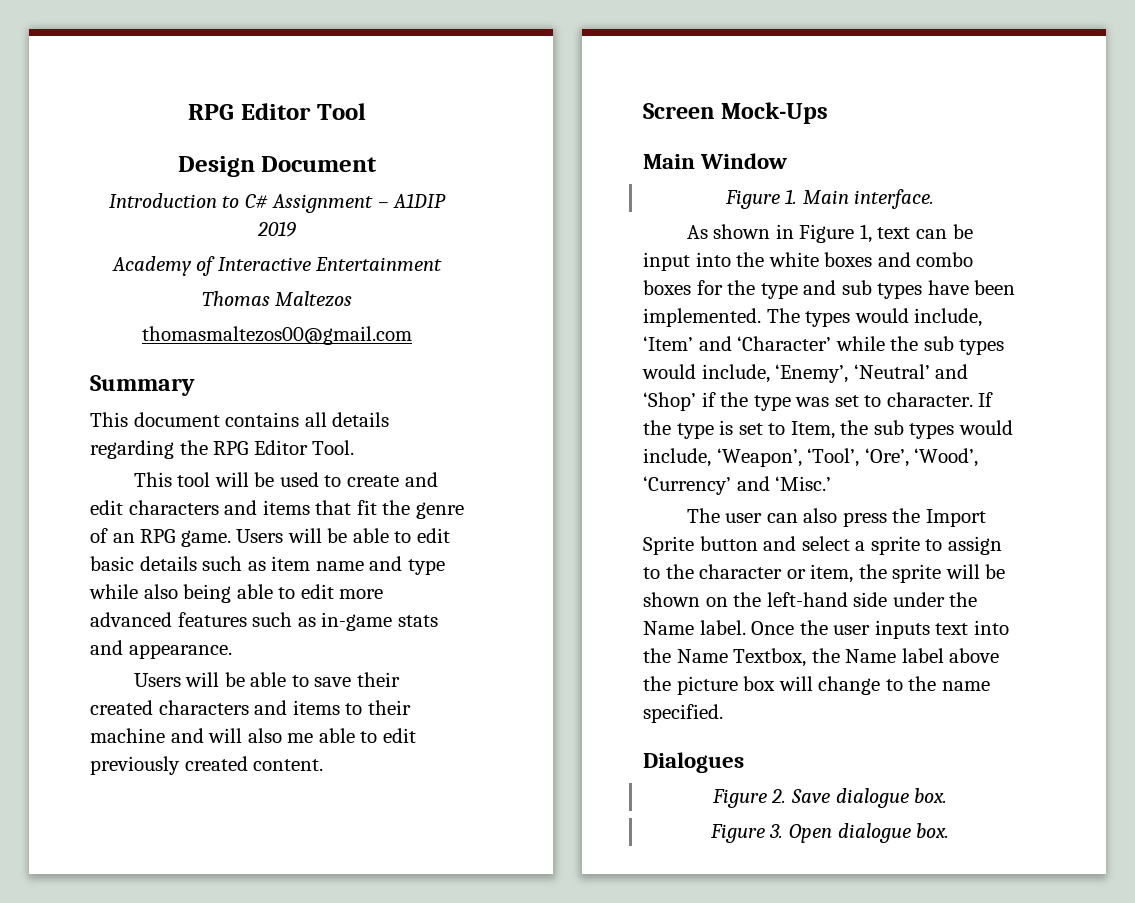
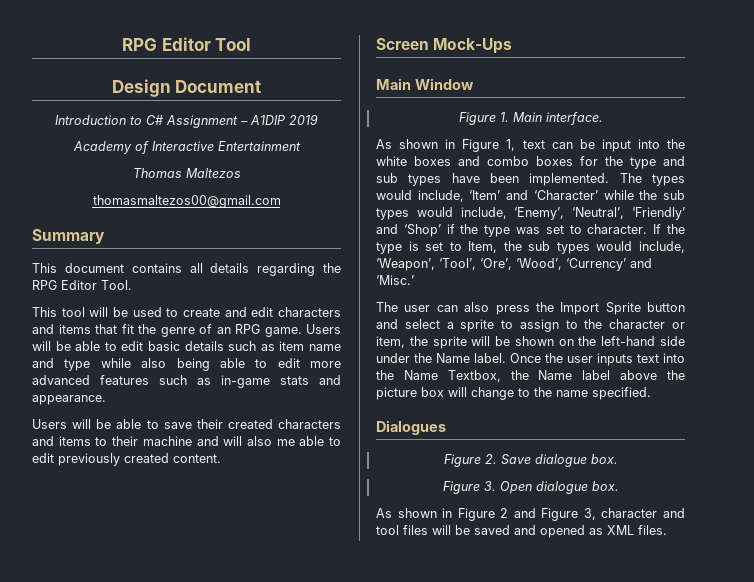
- The types would include, ‘Item’ and ‘Character’ while the sub types would include, ‘Enemy’, ‘Neutral’ and ‘Shop’ if the type was set to character.
+ The types would include, ‘Item’ and ‘Character’ while the sub types would include, ‘Enemy’, ‘Neutral’, ‘Friendly’ and ‘Shop’ if the type was set to character.
+ As shown in Figure 2 and Figure 3, character and tool files will be saved and opened as XML files.

